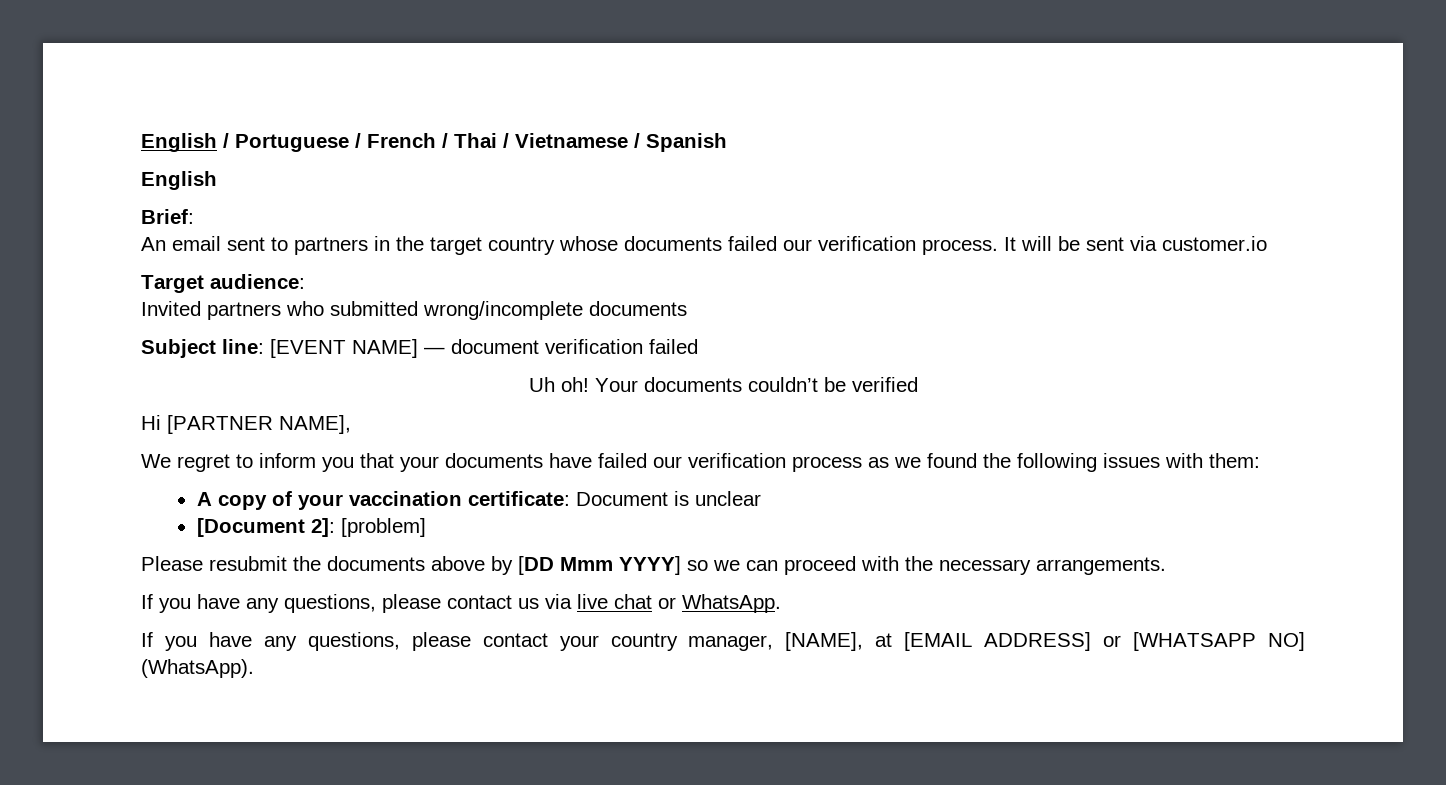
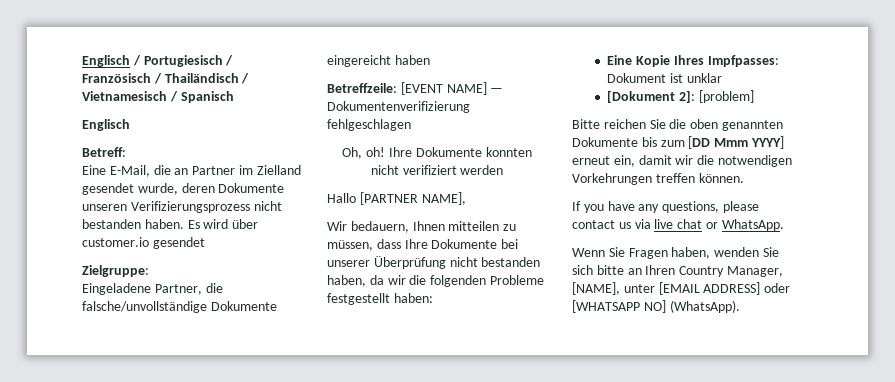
- English / Portuguese / French / Thai / Vietnamese / Spanish
- English
- Brief:
- An email sent to partners in the target country whose documents failed our verification process. It will be sent via customer.io
- Target audience:
- Invited partners who submitted wrong/incomplete documents
- Subject line: [EVENT NAME] — document verification failed
- Uh oh! Your documents couldn’t be verified
- Hi [PARTNER NAME],
- We regret to inform you that your documents have failed our verification process as we found the following issues with them:
- A copy of your vaccination certificate: Document is unclear
- [Document 2]: [problem]
- Please resubmit the documents above by [DD Mmm YYYY] so we can proceed with the necessary arrangements.
+ Englisch / Portugiesisch / Französisch / Thailändisch / Vietnamesisch / Spanisch
+ Englisch
+ Betreff:
+ Eine E-Mail, die an Partner im Zielland gesendet wurde, deren Dokumente unseren Verifizierungsprozess nicht bestanden haben. Es wird über customer.io gesendet
+ Zielgruppe:
+ Eingeladene Partner, die falsche/unvollständige Dokumente eingereicht haben
+ Betreffzeile: [EVENT NAME] — Dokumentenverifizierung fehlgeschlagen
+ Oh, oh! Ihre Dokumente konnten nicht verifiziert werden
+ Hallo [PARTNER NAME],
+ Wir bedauern, Ihnen mitteilen zu müssen, dass Ihre Dokumente bei unserer Überprüfung nicht bestanden haben, da wir die folgenden Probleme festgestellt haben:
+ Eine Kopie Ihres Impfpasses: Dokument ist unklar
+ [Dokument 2]: [problem]
+ Bitte reichen Sie die oben genannten Dokumente bis zum [DD Mmm YYYY] erneut ein, damit wir die notwendigen Vorkehrungen treffen können.
- If you have any questions, please contact your country manager, [NAME], at [EMAIL ADDRESS] or [WHATSAPP NO] (WhatsApp).
+ Wenn Sie Fragen haben, wenden Sie sich bitte an Ihren Country Manager, [NAME], unter [EMAIL ADDRESS] oder [WHATSAPP NO] (WhatsApp).

